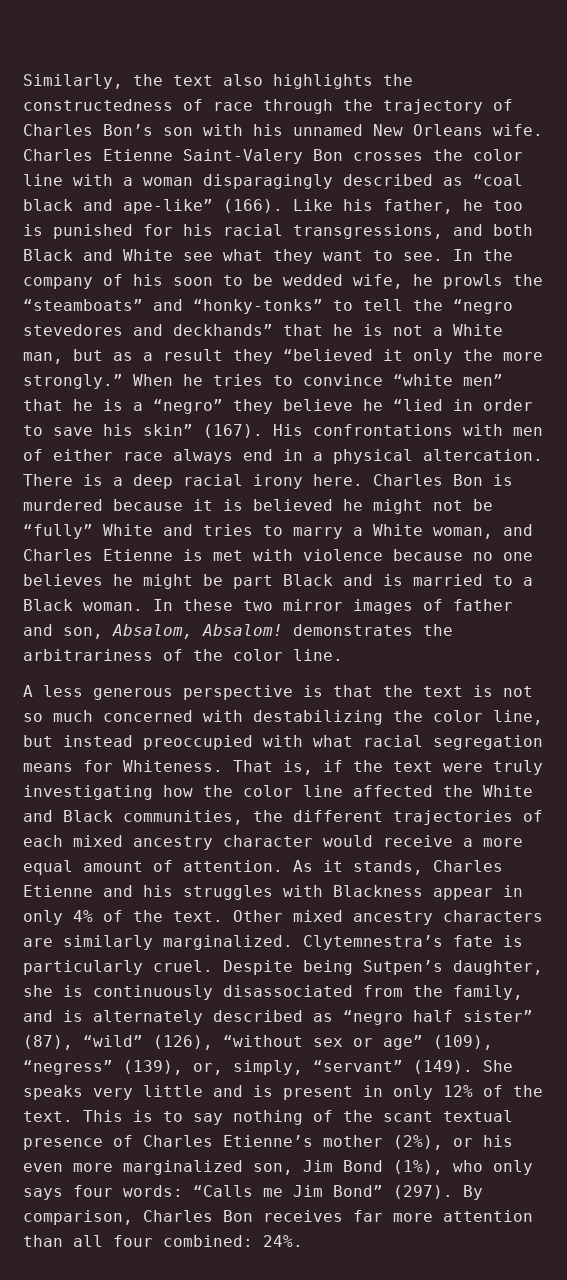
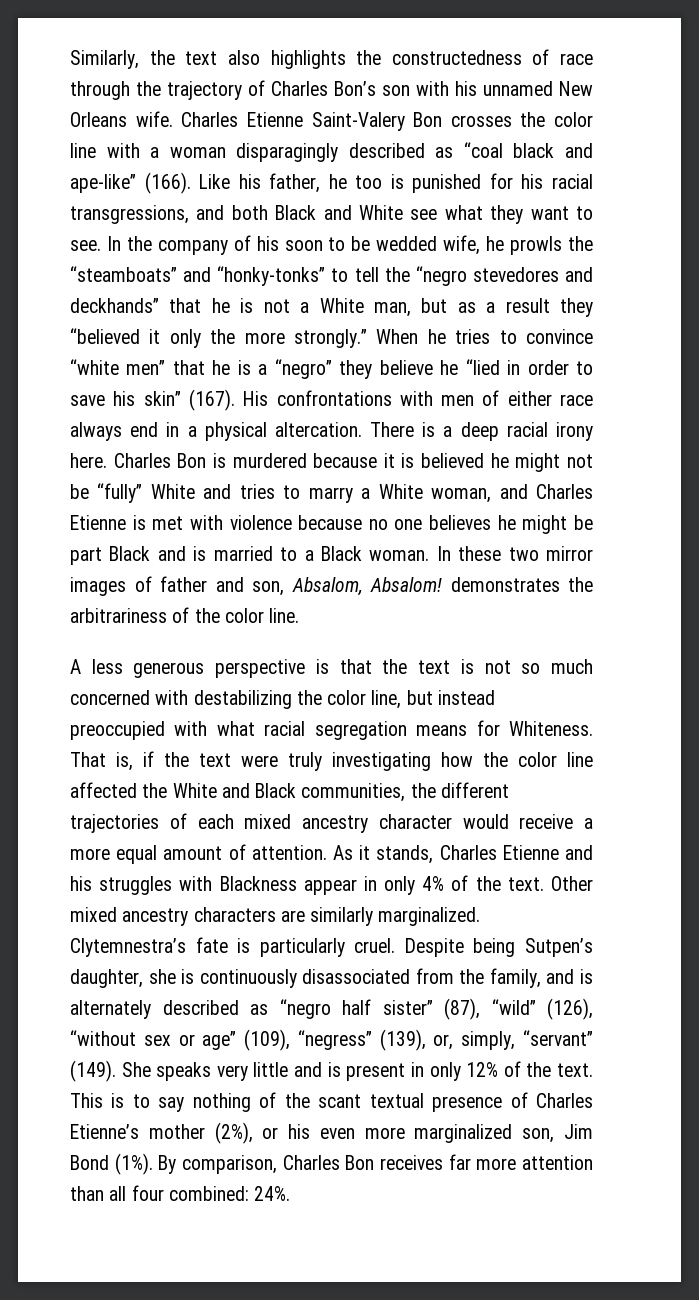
- This is to say nothing of the scant textual presence of Charles Etienne’s mother (2%), or his even more marginalized son, Jim Bond (1%), who only says four words: “Calls me Jim Bond” (297).
+ This is to say nothing of the scant textual presence of Charles Etienne’s mother (2%), or his even more marginalized son, Jim Bond (1%).

